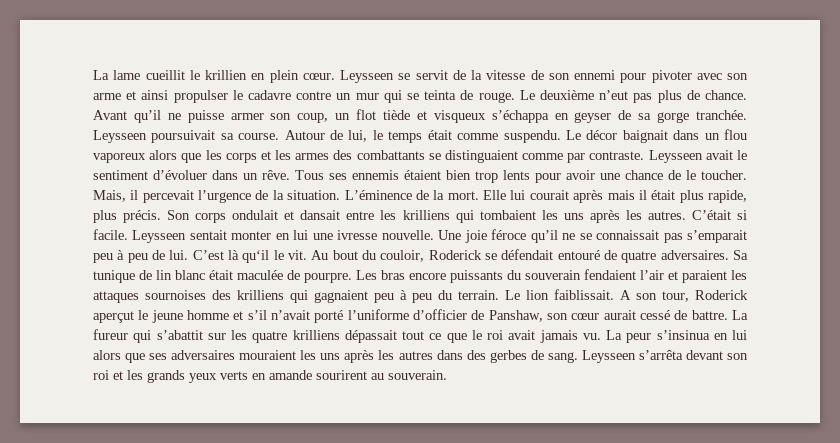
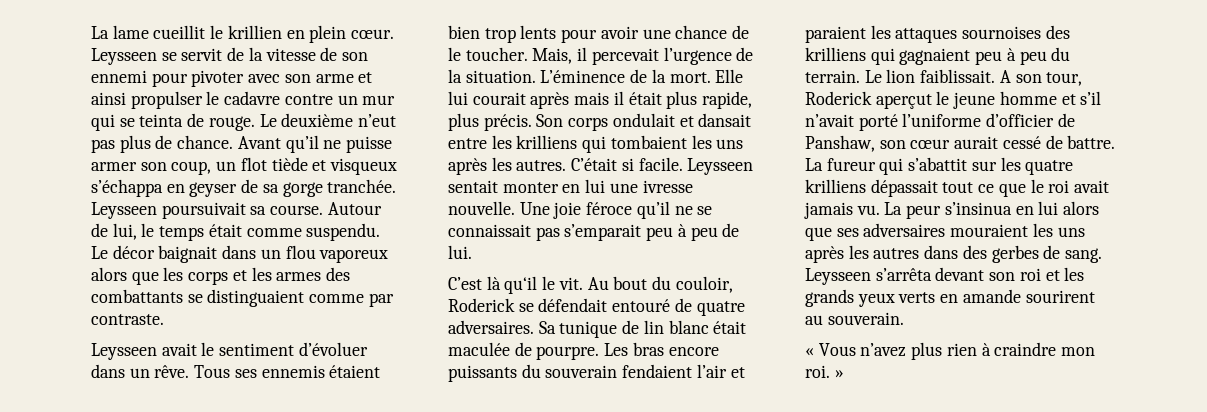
- Le décor baignait dans un flou vaporeux alors que les corps et les armes des combattants se distinguaient comme par contraste. Leysseen avait le sentiment d’évoluer dans un rêve.
+ Le décor baignait dans un flou vaporeux alors que les corps et les armes des combattants se distinguaient comme par contraste.
+ Leysseen avait le sentiment d’évoluer dans un rêve.
- Une joie féroce qu’il ne se connaissait pas s’emparait peu à peu de lui. C’est là qu‘il le vit.
+ Une joie féroce qu’il ne se connaissait pas s’emparait peu à peu de lui.
+ C’est là qu‘il le vit.
+ « Vous n’avez plus rien à craindre mon roi. »

